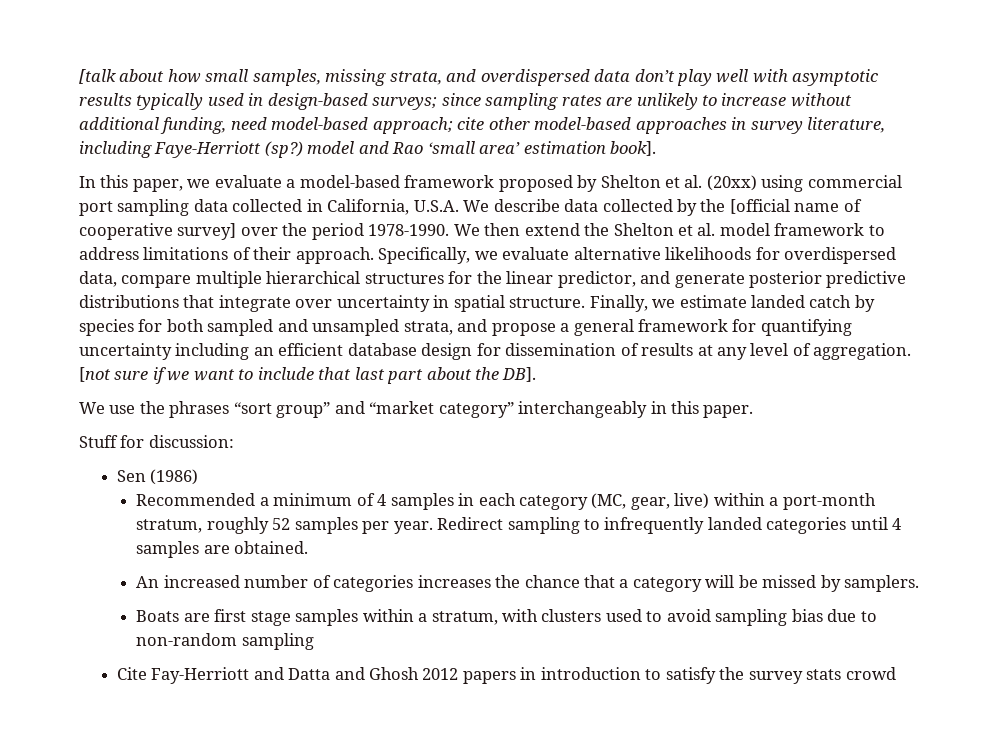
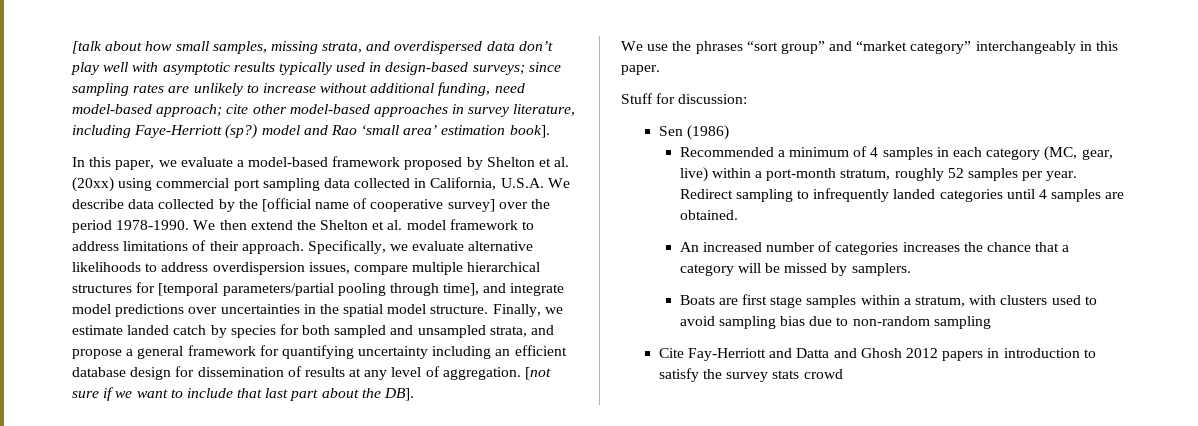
- Specifically, we evaluate alternative likelihoods for overdispersed data, compare multiple hierarchical structures for the linear predictor, and generate posterior predictive distributions that integrate over uncertainty in spatial structure.
+ Specifically, we evaluate alternative likelihoods to address overdispersion issues, compare multiple hierarchical structures for [temporal parameters/partial pooling through time], and integrate model predictions over uncertainties in the spatial model structure.

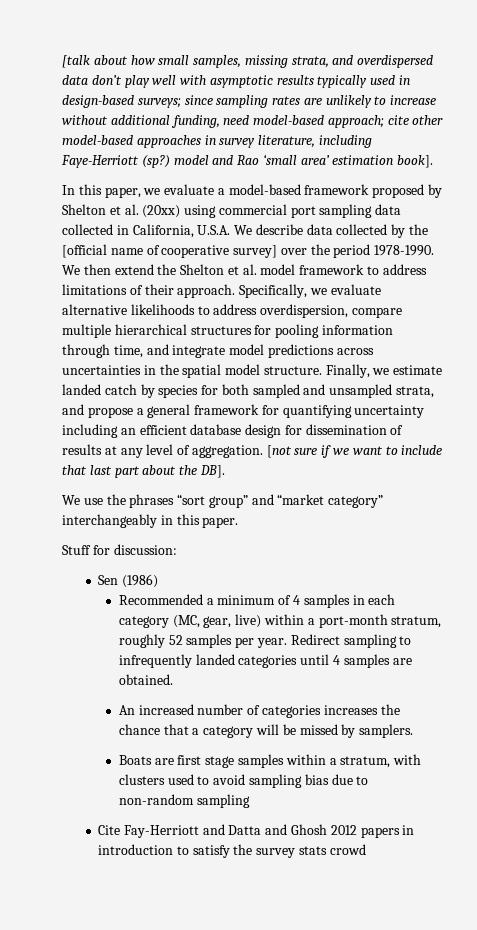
- Specifically, we evaluate alternative likelihoods to address overdispersion issues, compare multiple hierarchical structures for [temporal parameters/partial pooling through time], and integrate model predictions over uncertainties in the spatial model structure.
+ Specifically, we evaluate alternative likelihoods to address overdispersion, compare multiple hierarchical structures for pooling information through time, and integrate model predictions across uncertainties in the spatial model structure.

